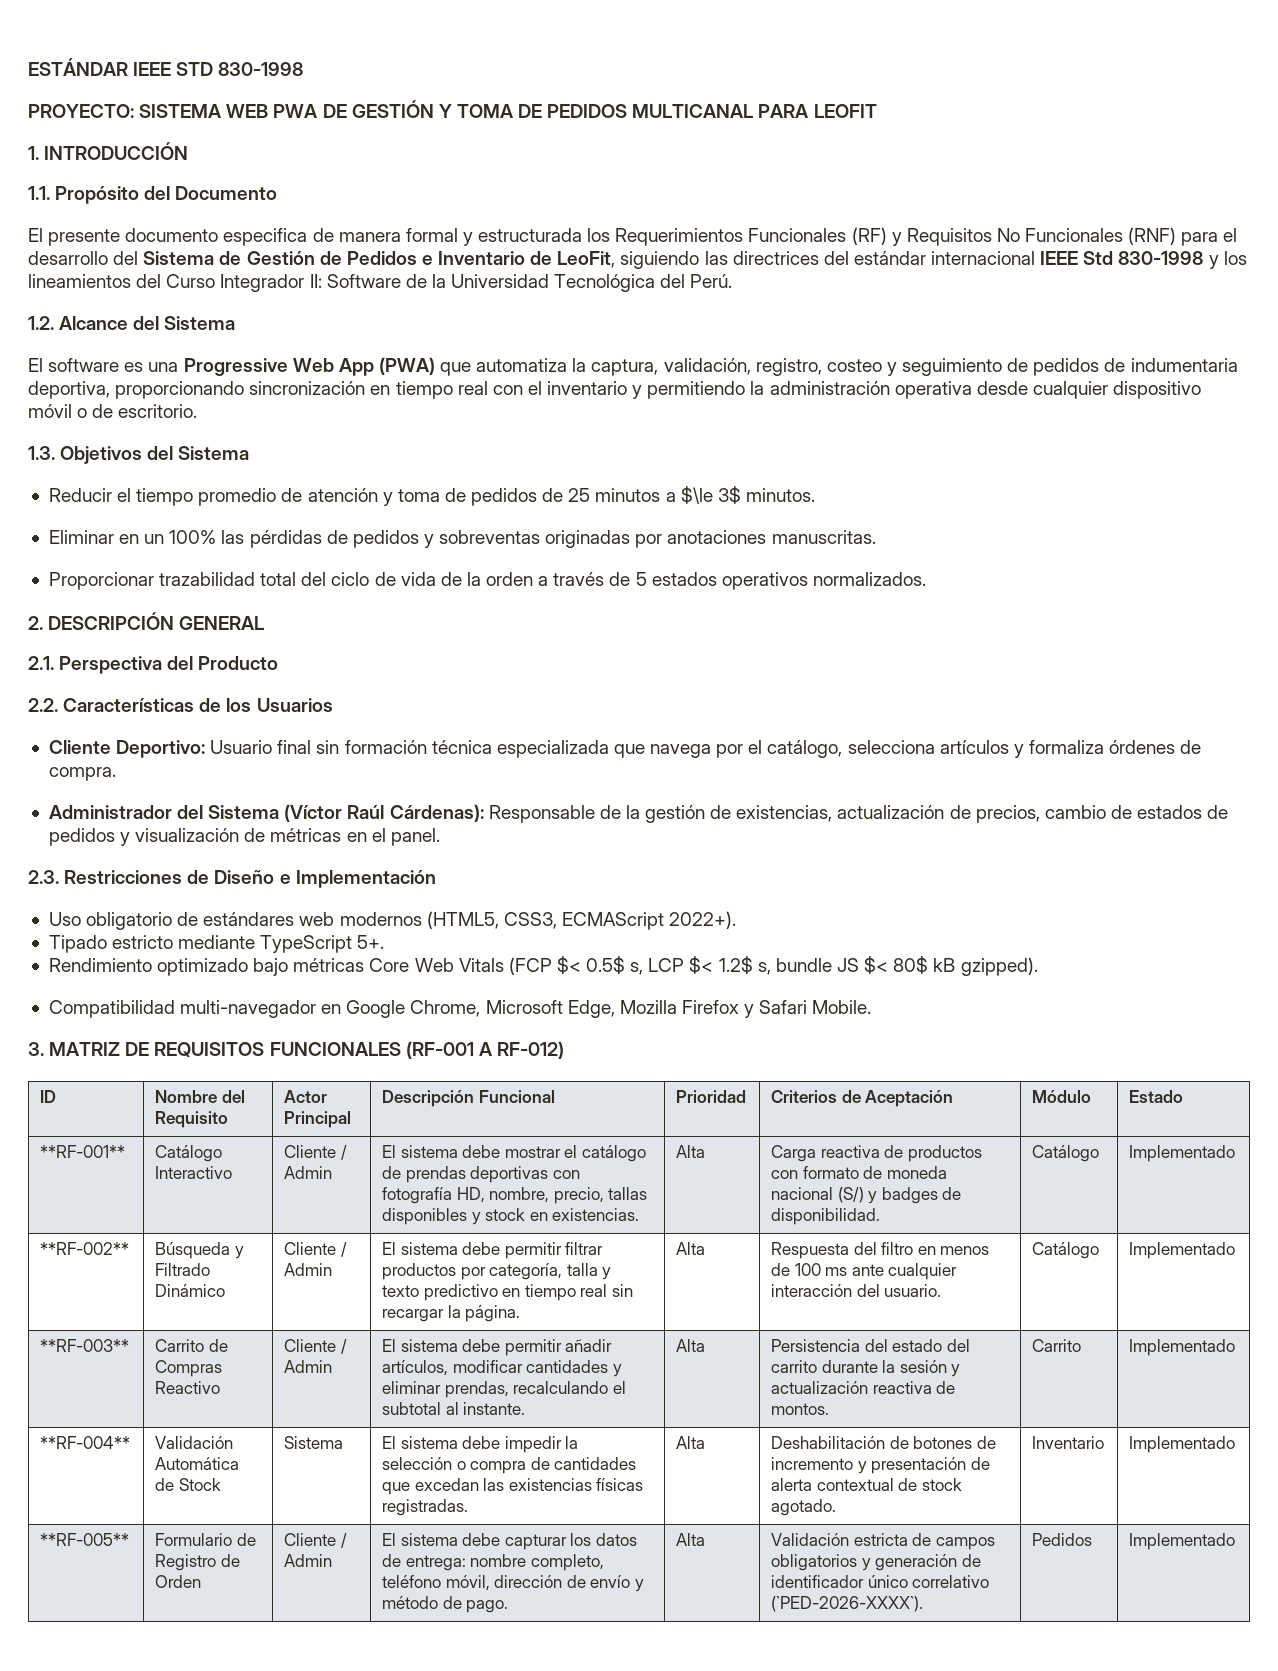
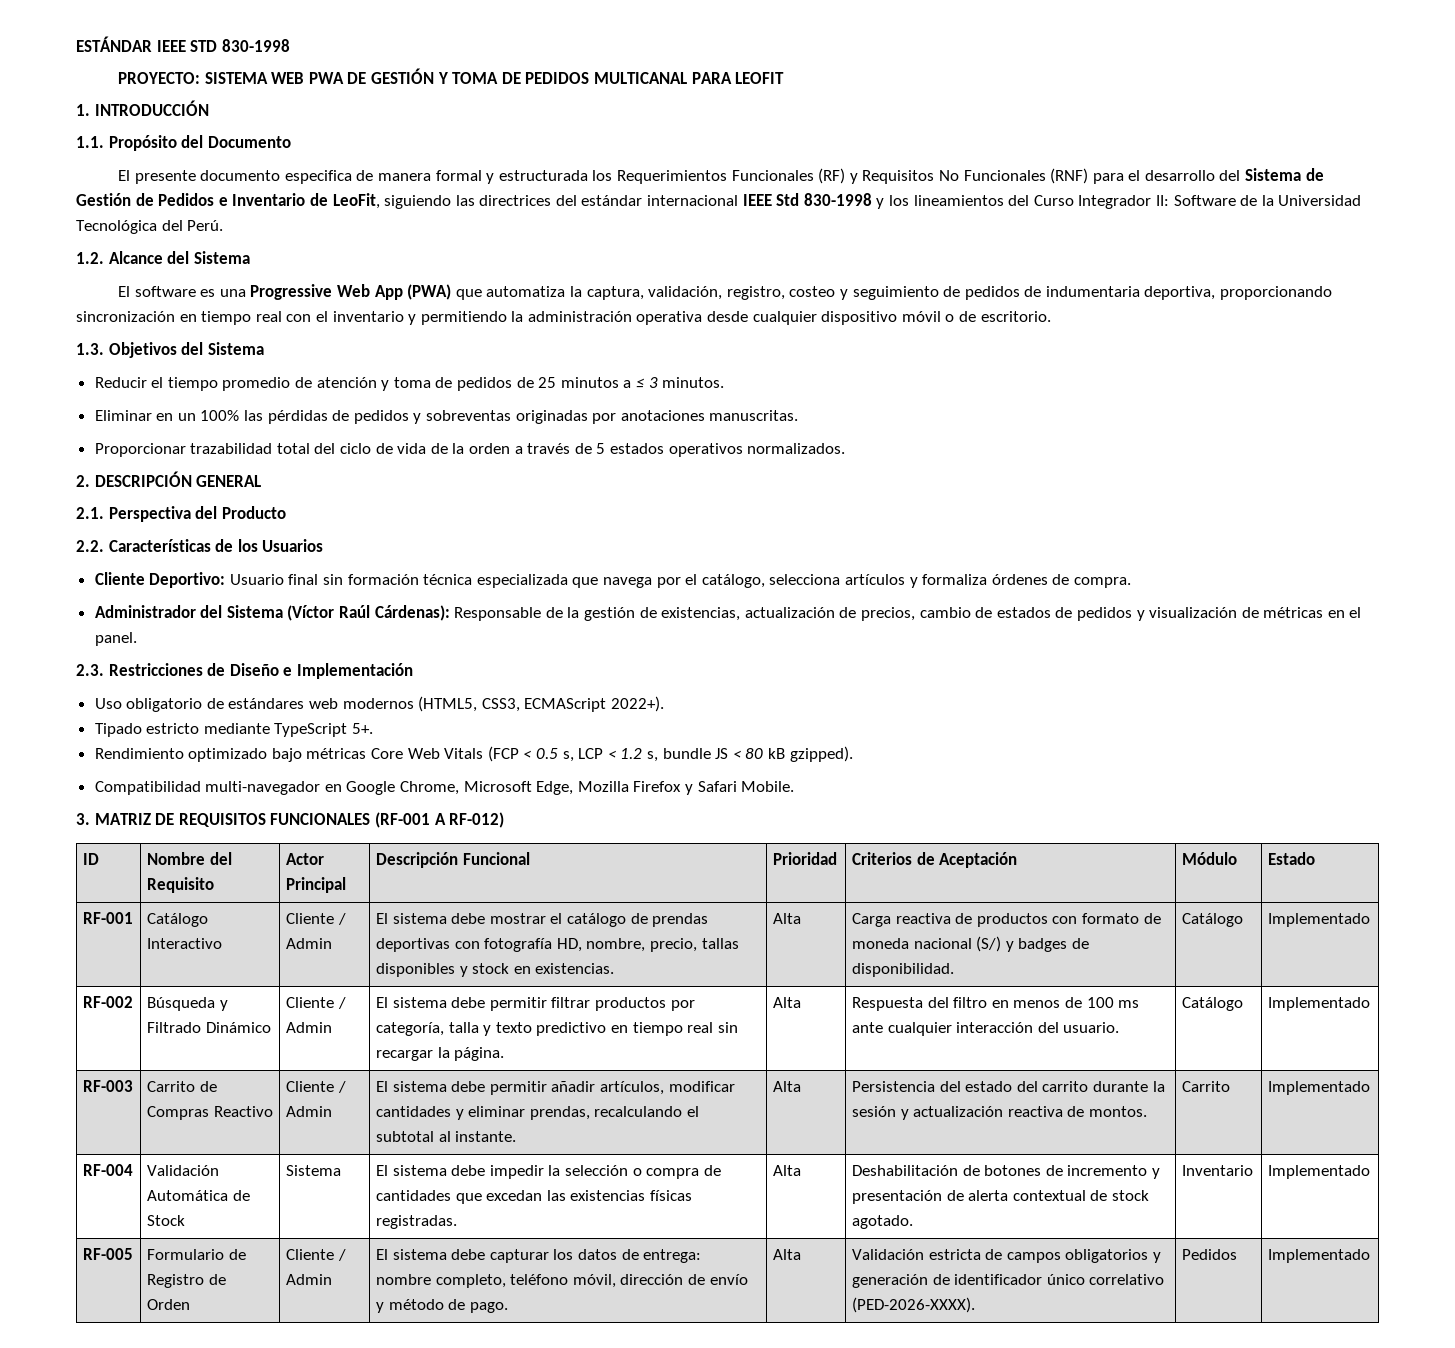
- Reducir el tiempo promedio de atención y toma de pedidos de 25 minutos a $\le 3$ minutos.
+ Reducir el tiempo promedio de atención y toma de pedidos de 25 minutos a ≤ 3 minutos.
- Rendimiento optimizado bajo métricas Core Web Vitals (FCP $< 0.5$ s, LCP $< 1.2$ s, bundle JS $< 80$ kB gzipped).
+ Rendimiento optimizado bajo métricas Core Web Vitals (FCP < 0.5 s, LCP < 1.2 s, bundle JS < 80 kB gzipped).
- **RF-001**
+ RF-001
- **RF-002**
+ RF-002
- **RF-003** | Carrito de Compras Reactivo | Cliente / Admin | El sistema debe permitir añadir artículos, modificar cantidades y eliminar prendas, recalculando el subtotal al instante. | Alta | Persistencia del estado del carrito durante la sesión y actualización reactiva de montos. | Carrito | Implementado
+ RF-003 | Carrito de Compras Reactivo | Cliente / Admin | El sistema debe permitir añadir artículos, modificar cantidades y eliminar prendas, recalculando el subtotal al instante. | Alta | Persistencia del estado del carrito durante la sesión y actualización reactiva de montos. | Carrito | Implementado
- **RF-004** | Validación Automática de Stock | Sistema | El sistema debe impedir la selección o compra de cantidades que excedan las existencias físicas registradas. | Alta | Deshabilitación de botones de incremento y presentación de alerta contextual de stock agotado. | Inventario | Implementado
+ RF-004 | Validación Automática de Stock | Sistema | El sistema debe impedir la selección o compra de cantidades que excedan las existencias físicas registradas. | Alta | Deshabilitación de botones de incremento y presentación de alerta contextual de stock agotado. | Inventario | Implementado
- **RF-005**
+ RF-005
- Validación estricta de campos obligatorios y generación de identificador único correlativo (`PED-2026-XXXX`).
+ Validación estricta de campos obligatorios y generación de identificador único correlativo (PED-2026-XXXX).

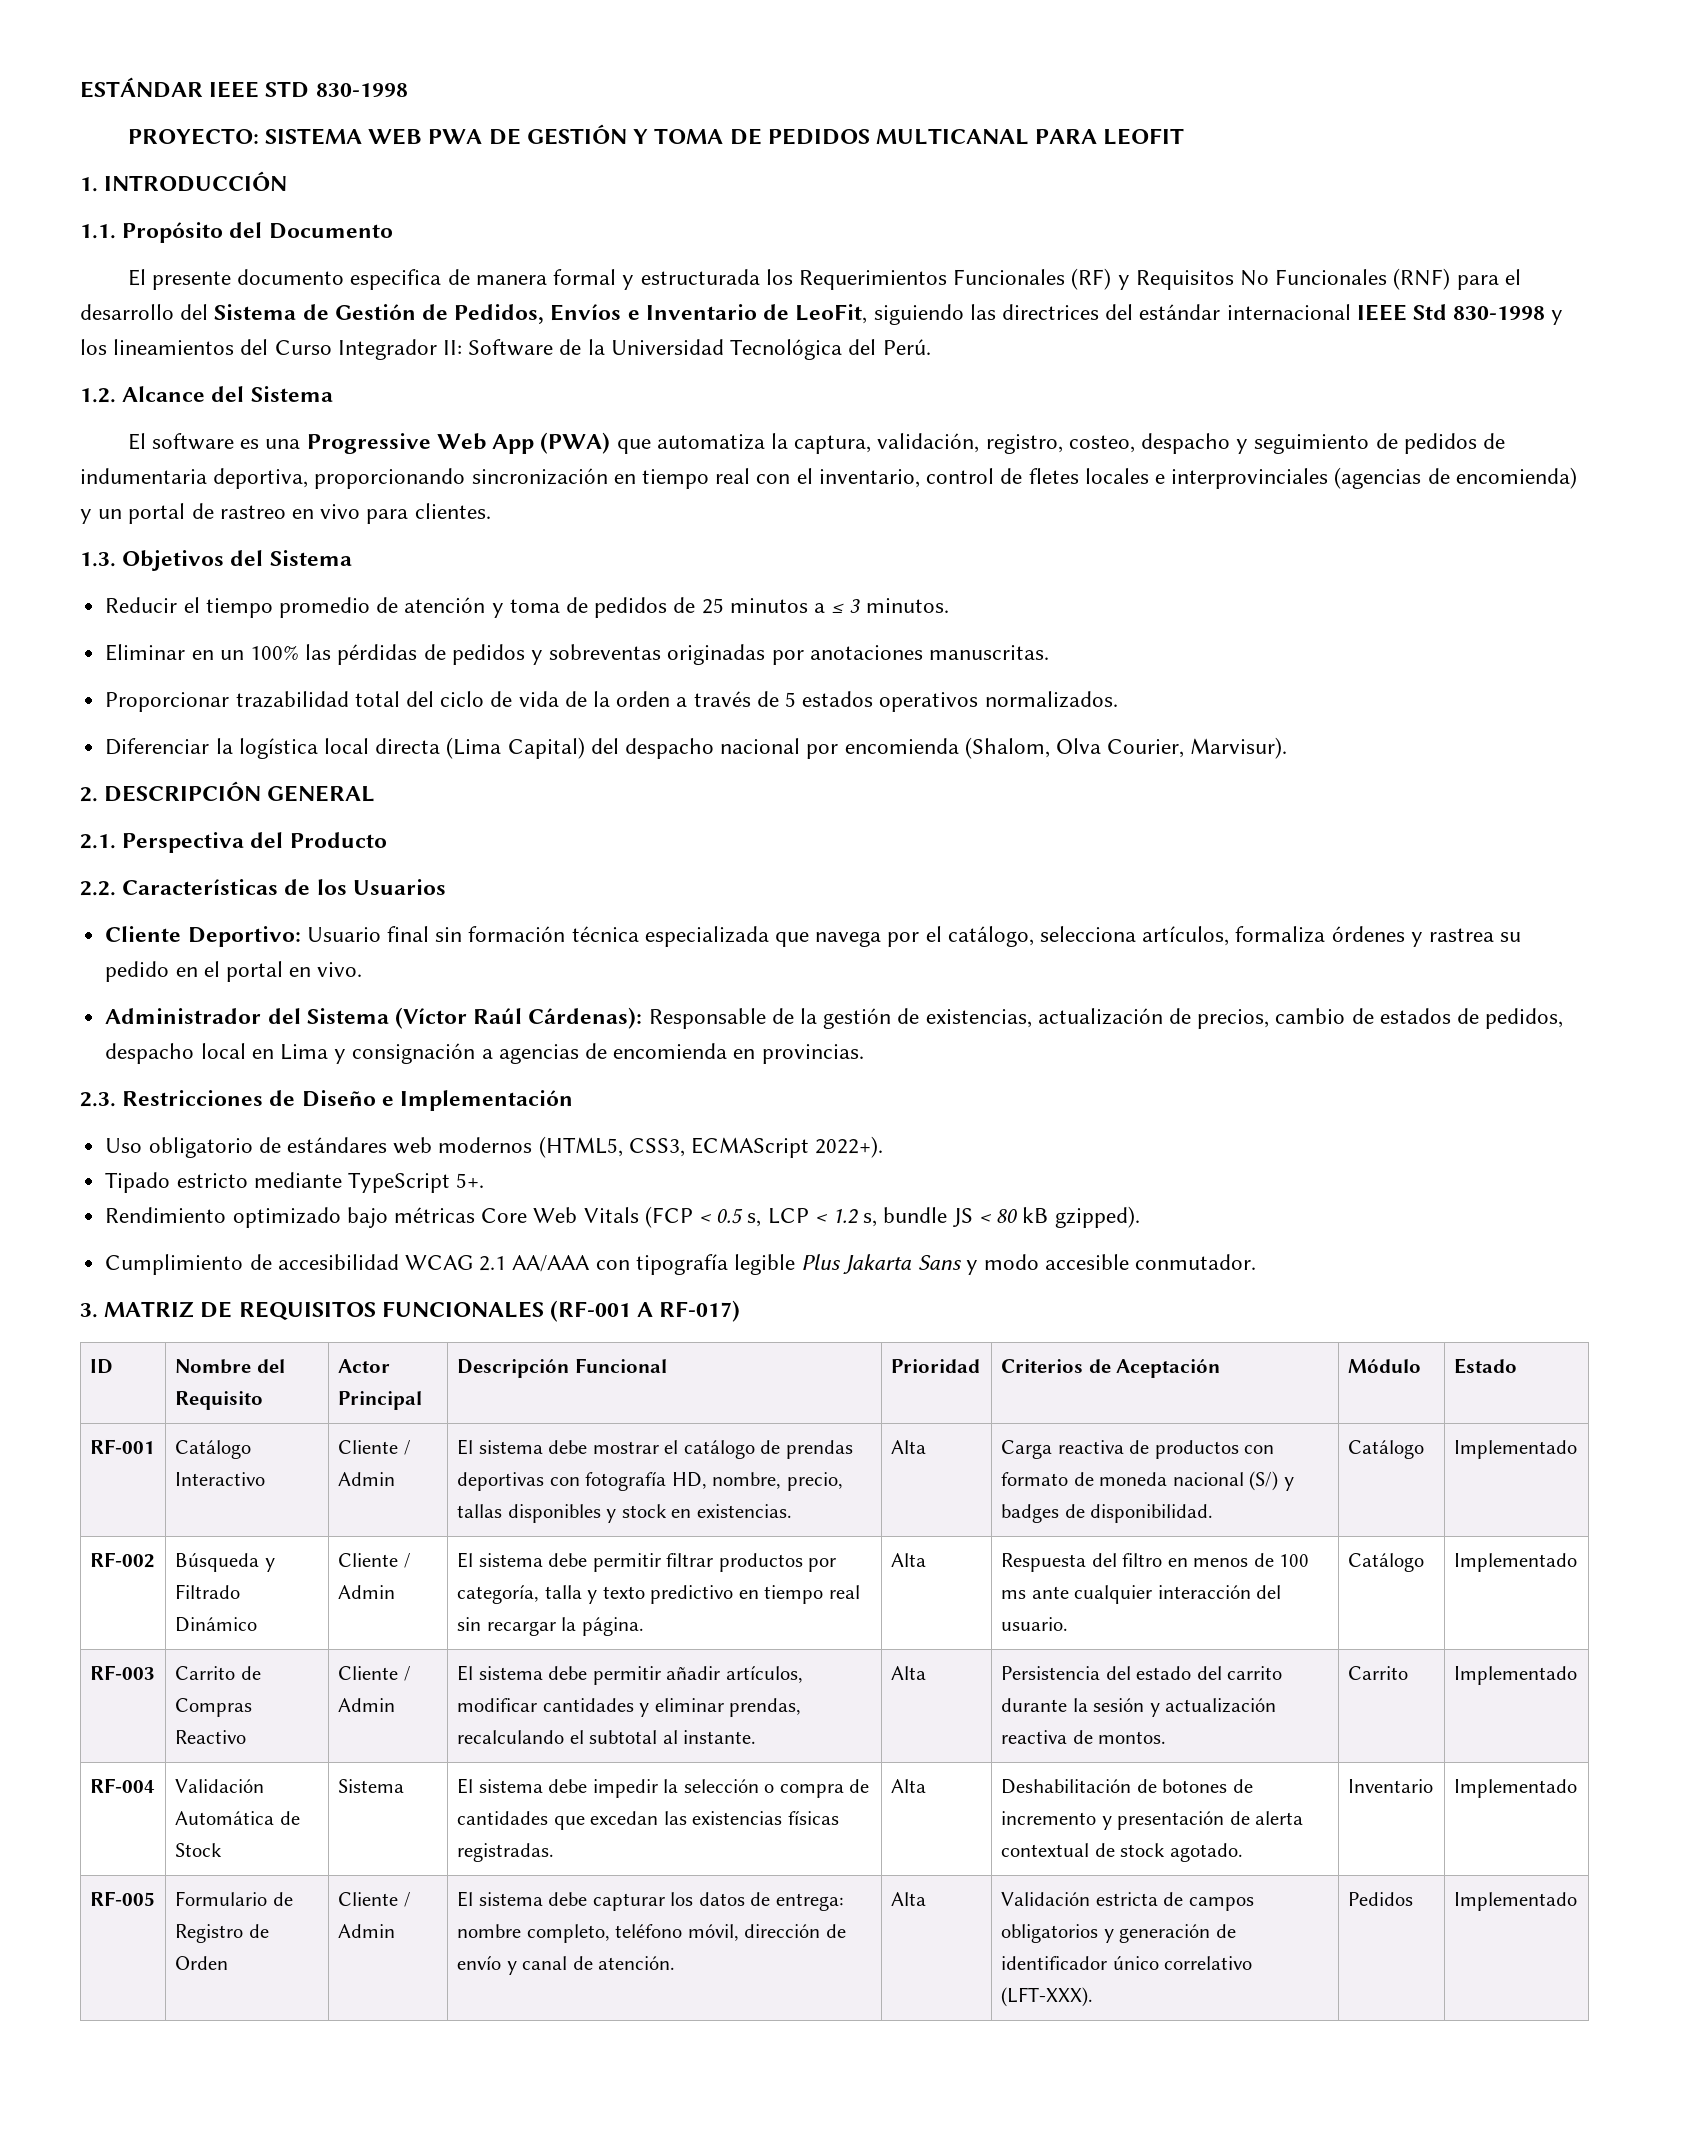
- El presente documento especifica de manera formal y estructurada los Requerimientos Funcionales (RF) y Requisitos No Funcionales (RNF) para el desarrollo del Sistema de Gestión de Pedidos e Inventario de LeoFit, siguiendo las directrices del estándar internacional IEEE Std 830-1998 y los lineamientos del Curso Integrador II: Software de la Universidad Tecnológica del Perú.
+ El presente documento especifica de manera formal y estructurada los Requerimientos Funcionales (RF) y Requisitos No Funcionales (RNF) para el desarrollo del Sistema de Gestión de Pedidos, Envíos e Inventario de LeoFit, siguiendo las directrices del estándar internacional IEEE Std 830-1998 y los lineamientos del Curso Integrador II: Software de la Universidad Tecnológica del Perú.
- El software es una Progressive Web App (PWA) que automatiza la captura, validación, registro, costeo y seguimiento de pedidos de indumentaria deportiva, proporcionando sincronización en tiempo real con el inventario y permitiendo la administración operativa desde cualquier dispositivo móvil o de escritorio.
+ El software es una Progressive Web App (PWA) que automatiza la captura, validación, registro, costeo, despacho y seguimiento de pedidos de indumentaria deportiva, proporcionando sincronización en tiempo real con el inventario, control de fletes locales e interprovinciales (agencias de encomienda) y un portal de rastreo en vivo para clientes.
+ Diferenciar la logística local directa (Lima Capital) del despacho nacional por encomienda (Shalom, Olva Courier, Marvisur).
- Cliente Deportivo: Usuario final sin formación técnica especializada que navega por el catálogo, selecciona artículos y formaliza órdenes de compra.
+ Cliente Deportivo: Usuario final sin formación técnica especializada que navega por el catálogo, selecciona artículos, formaliza órdenes y rastrea su pedido en el portal en vivo.
- Administrador del Sistema (Víctor Raúl Cárdenas): Responsable de la gestión de existencias, actualización de precios, cambio de estados de pedidos y visualización de métricas en el panel.
+ Administrador del Sistema (Víctor Raúl Cárdenas): Responsable de la gestión de existencias, actualización de precios, cambio de estados de pedidos, despacho local en Lima y consignación a agencias de encomienda en provincias.
- Compatibilidad multi-navegador en Google Chrome, Microsoft Edge, Mozilla Firefox y Safari Mobile.
+ Cumplimiento de accesibilidad WCAG 2.1 AA/AAA con tipografía legible Plus Jakarta Sans y modo accesible conmutador.
- 3. MATRIZ DE REQUISITOS FUNCIONALES (RF-001 A RF-012)
+ 3. MATRIZ DE REQUISITOS FUNCIONALES (RF-001 A RF-017)
- El sistema debe capturar los datos de entrega: nombre completo, teléfono móvil, dirección de envío y método de pago.
+ El sistema debe capturar los datos de entrega: nombre completo, teléfono móvil, dirección de envío y canal de atención.
- Validación estricta de campos obligatorios y generación de identificador único correlativo (PED-2026-XXXX).
+ Validación estricta de campos obligatorios y generación de identificador único correlativo (LFT-XXX).

